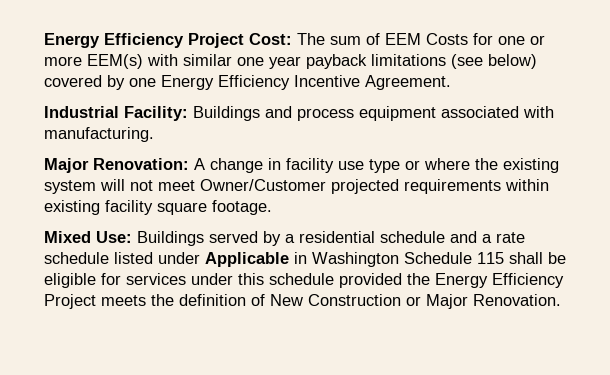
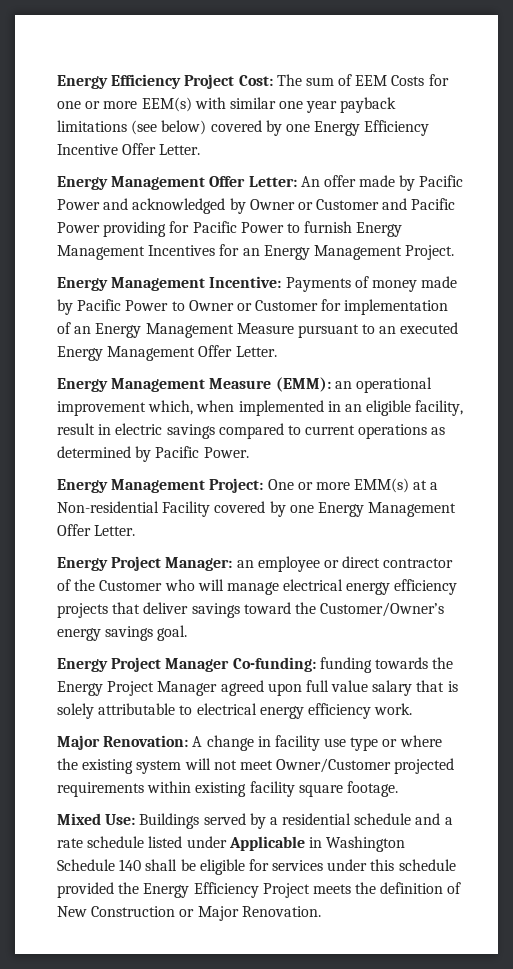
- Energy Efficiency Project Cost: The sum of EEM Costs for one or more EEM(s) with similar one year payback limitations (see below) covered by one Energy Efficiency Incentive Agreement.
- Industrial Facility: Buildings and process equipment associated with manufacturing.
+ Energy Efficiency Project Cost: The sum of EEM Costs for one or more EEM(s) with similar one year payback limitations (see below) covered by one Energy Efficiency Incentive Offer Letter.
+ Energy Management Offer Letter: An offer made by Pacific Power and acknowledged by Owner or Customer and Pacific Power providing for Pacific Power to furnish Energy Management Incentives for an Energy Management Project.
+ Energy Management Incentive: Payments of money made by Pacific Power to Owner or Customer for implementation of an Energy Management Measure pursuant to an executed Energy Management Offer Letter.
+ Energy Management Measure (EMM): an operational improvement which, when implemented in an eligible facility, result in electric savings compared to current operations as determined by Pacific Power.
+ Energy Management Project: One or more EMM(s) at a Non-residential Facility covered by one Energy Management Offer Letter.
+ Energy Project Manager: an employee or direct contractor of the Customer who will manage electrical energy efficiency projects that deliver savings toward the Customer/Owner’s energy savings goal.
+ Energy Project Manager Co-funding: funding towards the Energy Project Manager agreed upon full value salary that is solely attributable to electrical energy efficiency work.
- Mixed Use: Buildings served by a residential schedule and a rate schedule listed under Applicable in Washington Schedule 115 shall be eligible for services under this schedule provided the Energy Efficiency Project meets the definition of New Construction or Major Renovation.
+ Mixed Use: Buildings served by a residential schedule and a rate schedule listed under Applicable in Washington Schedule 140 shall be eligible for services under this schedule provided the Energy Efficiency Project meets the definition of New Construction or Major Renovation.

